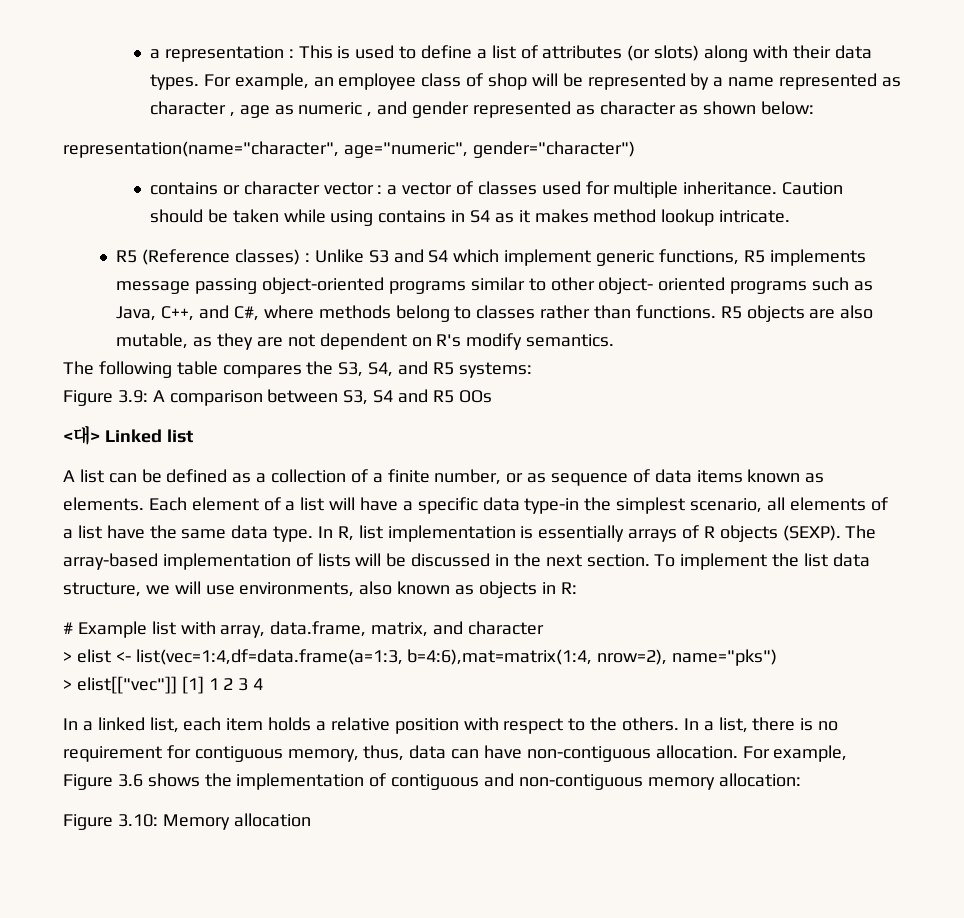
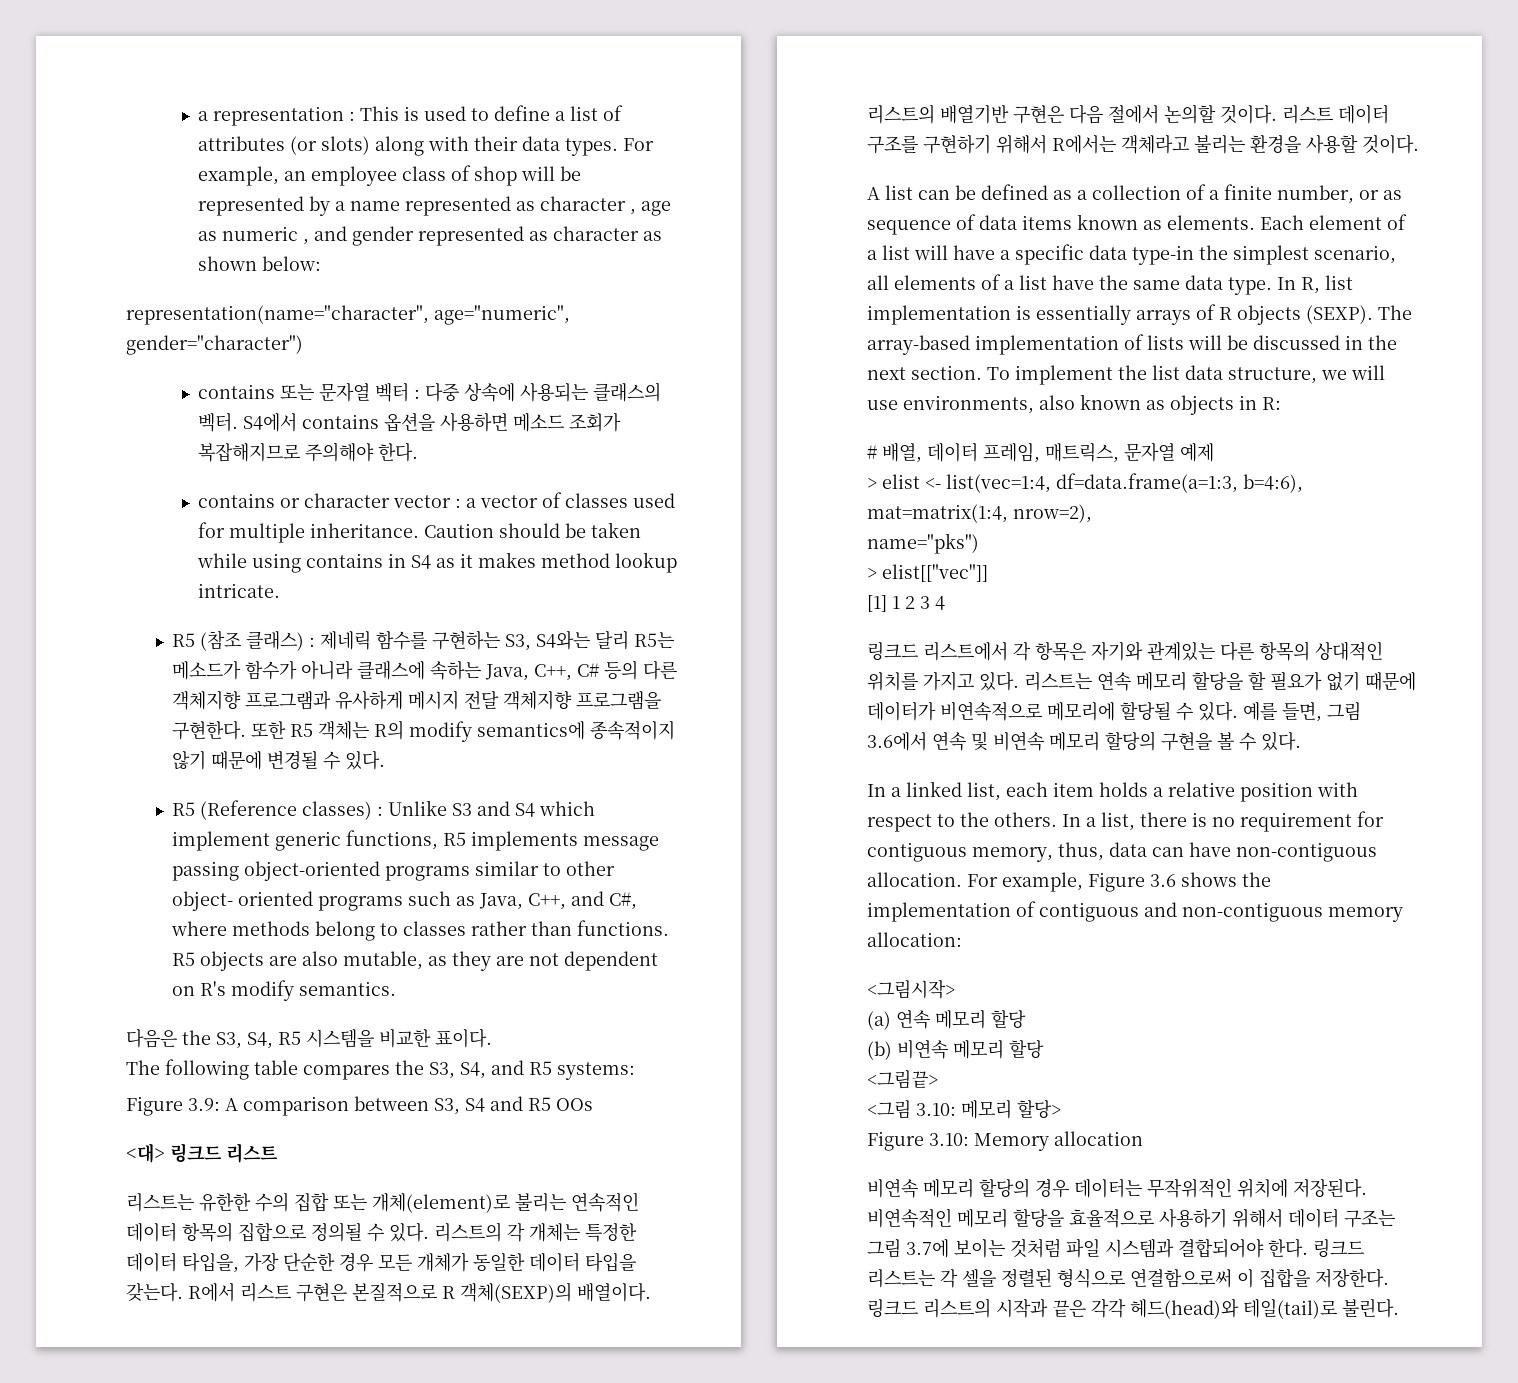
+ contains 또는 문자열 벡터 : 다중 상속에 사용되는 클래스의 벡터. S4에서 contains 옵션을 사용하면 메소드 조회가 복잡해지므로 주의해야 한다.
+ R5 (참조 클래스) : 제네릭 함수를 구현하는 S3, S4와는 달리 R5는 메소드가 함수가 아니라 클래스에 속하는 Java, C++, C# 등의 다른 객체지향 프로그램과 유사하게 메시지 전달 객체지향 프로그램을 구현한다. 또한 R5 객체는 R의 modify semantics에 종속적이지 않기 때문에 변경될 수 있다.
+ 다음은 the S3, S4, R5 시스템을 비교한 표이다.
- <대> Linked list
+ <대> 링크드 리스트
+ 리스트는 유한한 수의 집합 또는 개체(element)로 불리는 연속적인 데이터 항목의 집합으로 정의될 수 있다. 리스트의 각 개체는 특정한 데이터 타입을, 가장 단순한 경우 모든 개체가 동일한 데이터 타입을 갖는다. R에서 리스트 구현은 본질적으로 R 객체(SEXP)의 배열이다. 리스트의 배열기반 구현은 다음 절에서 논의할 것이다. 리스트 데이터 구조를 구현하기 위해서 R에서는 객체라고 불리는 환경을 사용할 것이다.
- # Example list with array, data.frame, matrix, and character
+ # 배열, 데이터 프레임, 매트릭스, 문자열 예제
- > elist <- list(vec=1:4,df=data.frame(a=1:3, b=4:6),mat=matrix(1:4, nrow=2), name="pks")
+ > elist <- list(vec=1:4, df=data.frame(a=1:3, b=4:6), mat=matrix(1:4, nrow=2),
+ name="pks")
- > elist[["vec"]] [1] 1 2 3 4
+ > elist[["vec"]]
+ [1] 1 2 3 4
+ 링크드 리스트에서 각 항목은 자기와 관계있는 다른 항목의 상대적인 위치를 가지고 있다. 리스트는 연속 메모리 할당을 할 필요가 없기 때문에 데이터가 비연속적으로 메모리에 할당될 수 있다. 예를 들면, 그림 3.6에서 연속 및 비연속 메모리 할당의 구현을 볼 수 있다.
+ <그림시작>
+ (a) 연속 메모리 할당
+ (b) 비연속 메모리 할당
+ <그림끝>
+ <그림 3.10: 메모리 할당>
  Figure 3.10: Memory allocation
+ 비연속 메모리 할당의 경우 데이터는 무작위적인 위치에 저장된다. 비연속적인 메모리 할당을 효율적으로 사용하기 위해서 데이터 구조는 그림 3.7에 보이는 것처럼 파일 시스템과 결합되어야 한다. 링크드 리스트는 각 셀을 정렬된 형식으로 연결함으로써 이 집합을 저장한다. 링크드 리스트의 시작과 끝은 각각 헤드(head)와 테일(tail)로 불린다.

